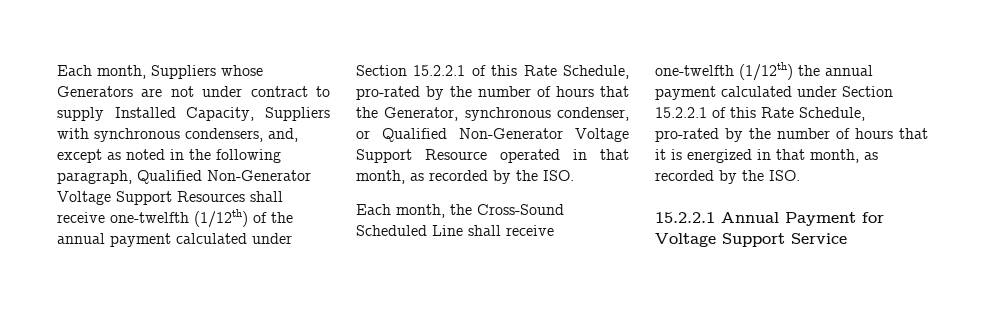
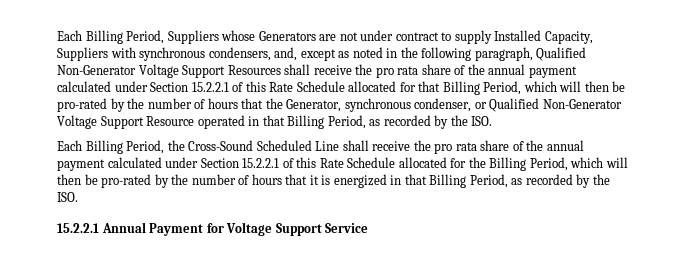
- Each month, Suppliers whose Generators are not under contract to supply Installed Capacity, Suppliers with synchronous condensers, and, except as noted in the following paragraph, Qualified Non-Generator Voltage Support Resources shall receive one-twelfth (1/12th) of the annual payment calculated under Section 15.2.2.1 of this Rate Schedule, pro-rated by the number of hours that the Generator, synchronous condenser, or Qualified Non-Generator Voltage Support Resource operated in that month, as recorded by the ISO.
+ Each Billing Period, Suppliers whose Generators are not under contract to supply Installed Capacity, Suppliers with synchronous condensers, and, except as noted in the following paragraph, Qualified Non-Generator Voltage Support Resources shall receive the pro rata share of the annual payment calculated under Section 15.2.2.1 of this Rate Schedule allocated for that Billing Period, which will then be pro-rated by the number of hours that the Generator, synchronous condenser, or Qualified Non-Generator Voltage Support Resource operated in that Billing Period, as recorded by the ISO.
- Each month, the Cross-Sound Scheduled Line shall receive one-twelfth (1/12th) the annual payment calculated under Section 15.2.2.1 of this Rate Schedule, pro-rated by the number of hours that it is energized in that month, as recorded by the ISO.
+ Each Billing Period, the Cross-Sound Scheduled Line shall receive the pro rata share of the annual payment calculated under Section 15.2.2.1 of this Rate Schedule allocated for the Billing Period, which will then be pro-rated by the number of hours that it is energized in that Billing Period, as recorded by the ISO.

